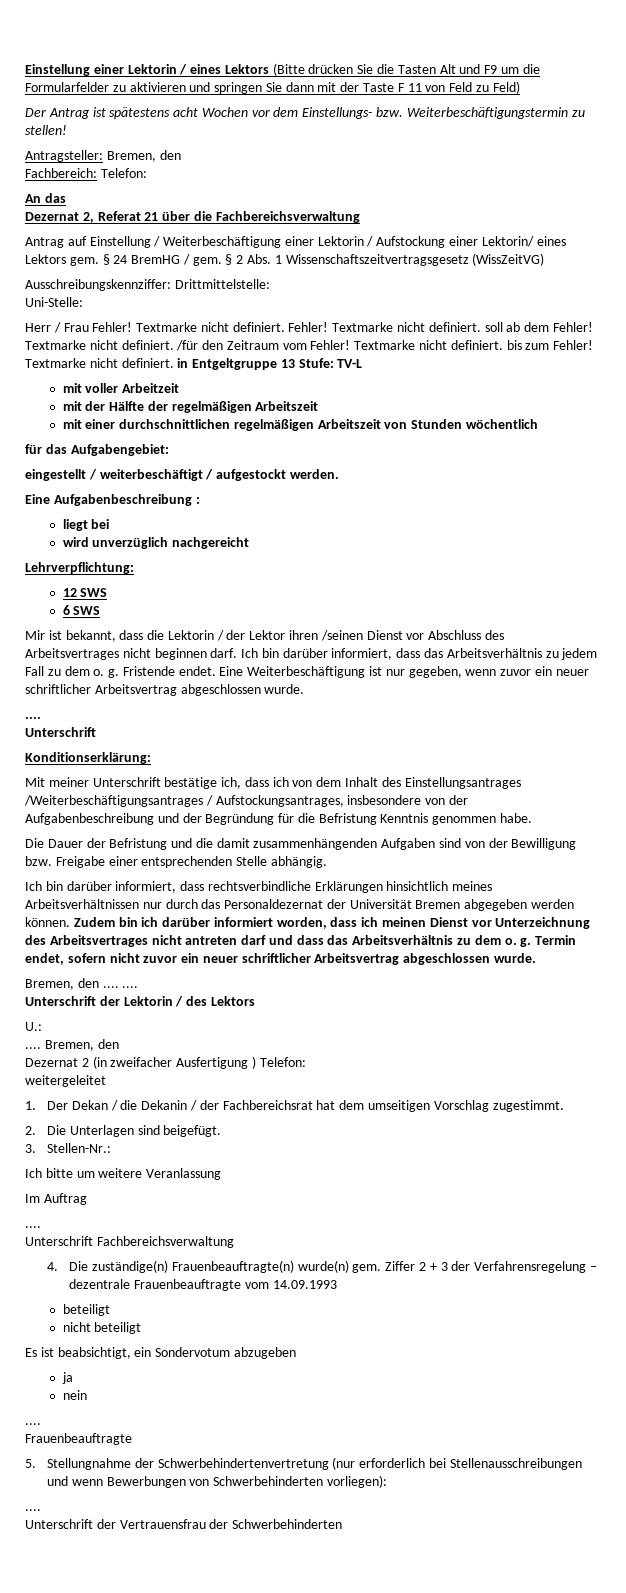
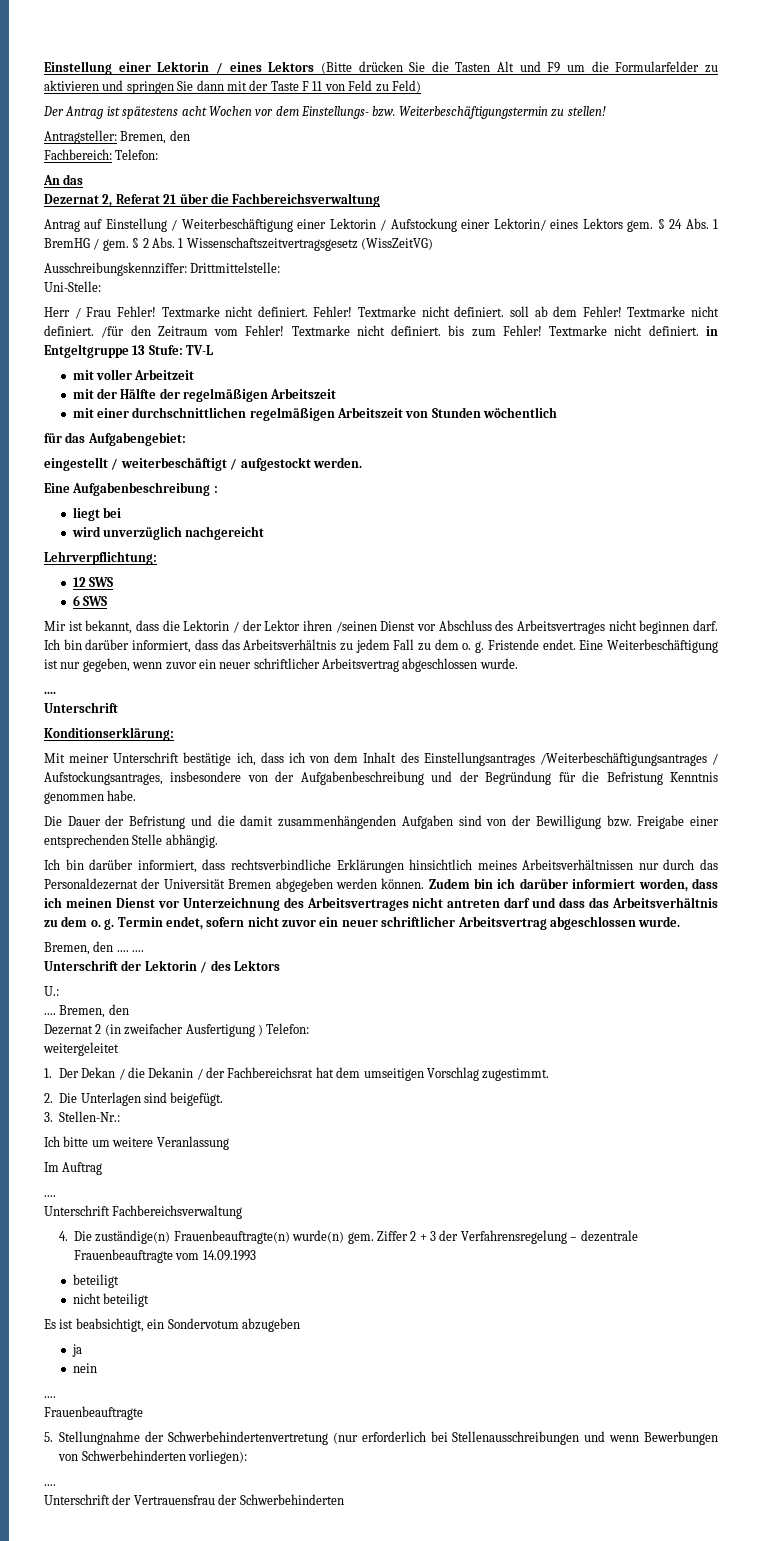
- § 24 BremHG / gem.
+ § 24 Abs. 1 BremHG / gem.

